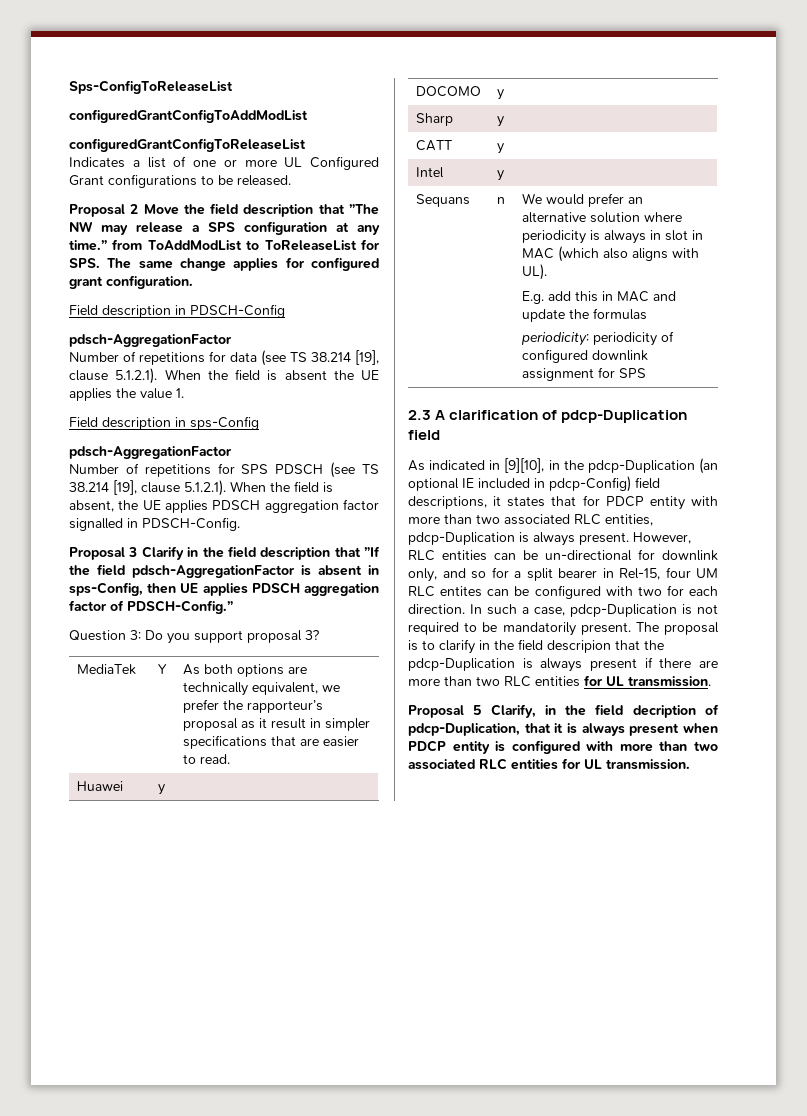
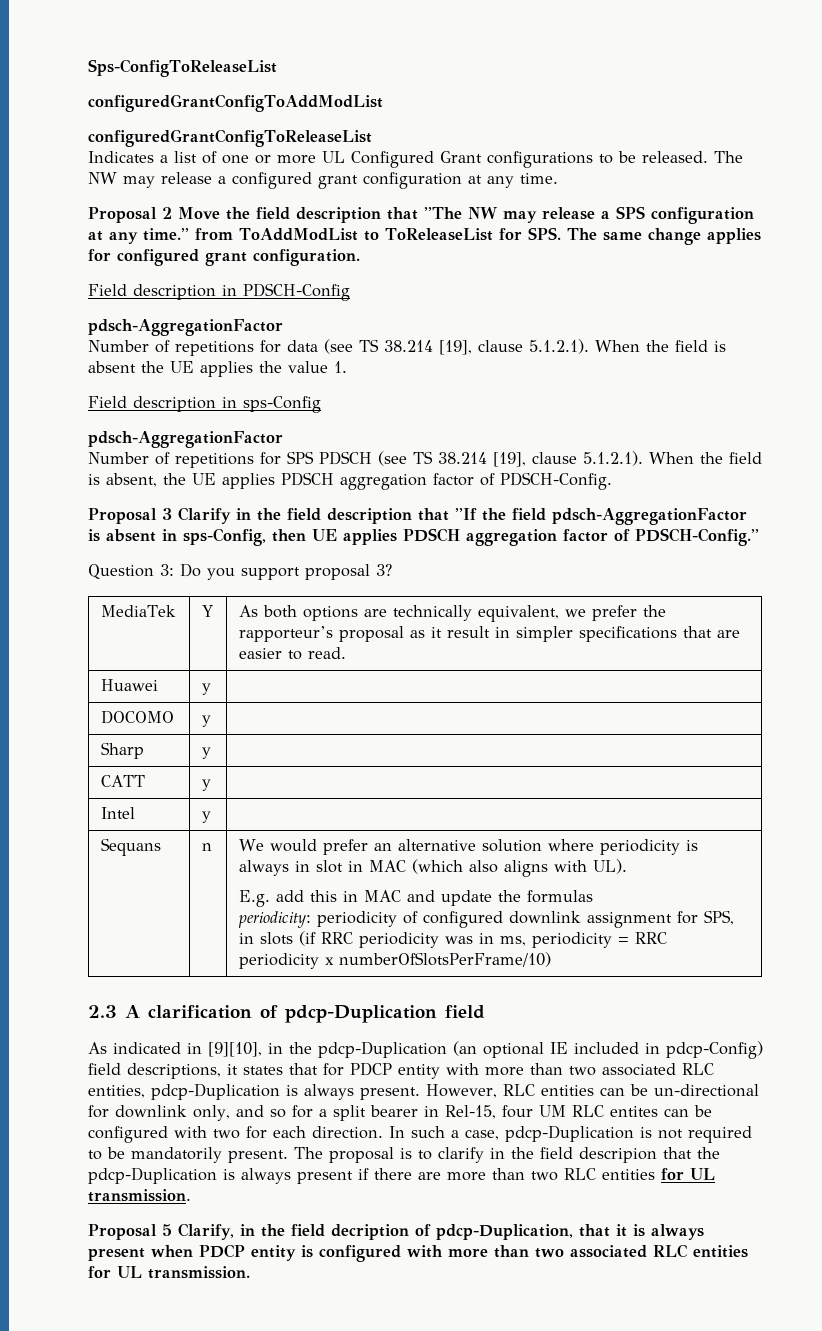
+ The NW may release a configured grant configuration at any time.
- Number of repetitions for SPS PDSCH (see TS 38.214 [19], clause 5.1.2.1). When the field is absent, the UE applies PDSCH aggregation factor signalled in PDSCH-Config.
+ Number of repetitions for SPS PDSCH (see TS 38.214 [19], clause 5.1.2.1). When the field is absent, the UE applies PDSCH aggregation factor of PDSCH-Config.
- periodicity: periodicity of configured downlink assignment for SPS
+ periodicity: periodicity of configured downlink assignment for SPS, in slots (if RRC periodicity was in ms, periodicity = RRC periodicity x numberOfSlotsPerFrame/10)

